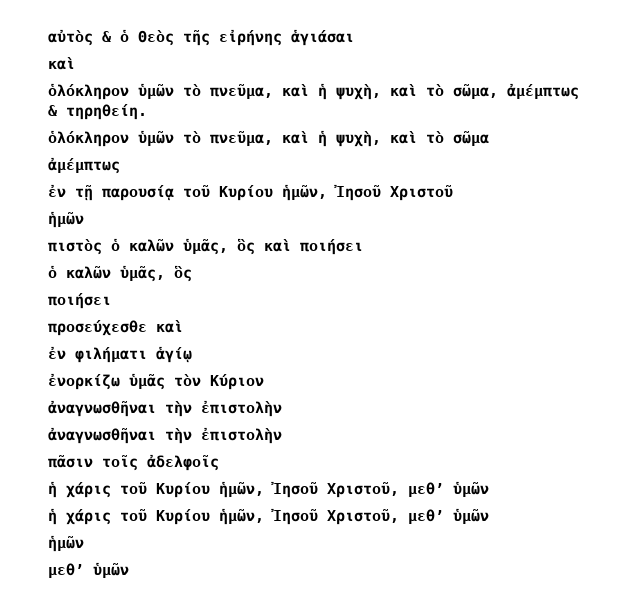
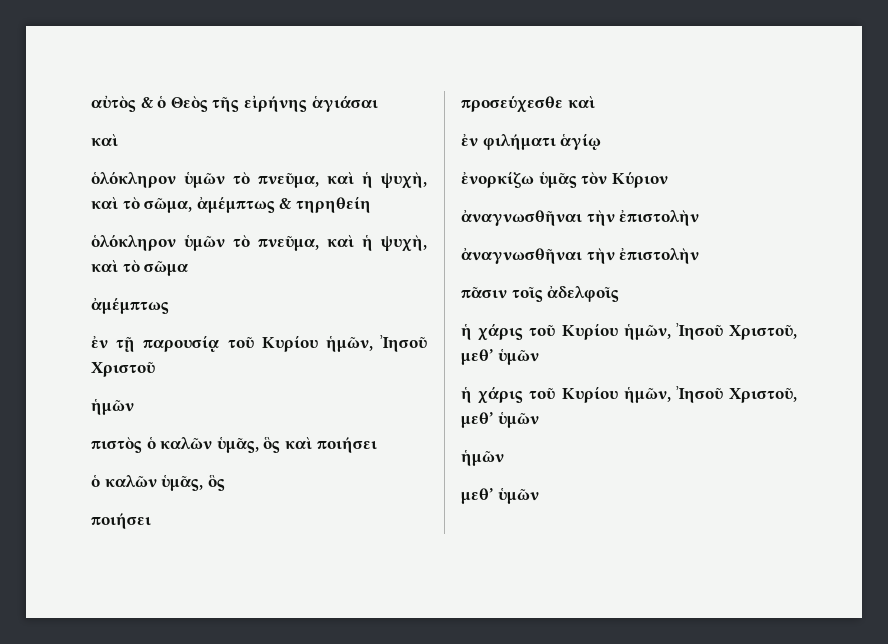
- ὁλόκληρον ὑμῶν τὸ πνεῦμα, καὶ ἡ ψυχὴ, καὶ τὸ σῶμα, ἀμέμπτως & τηρηθείη.
+ ὁλόκληρον ὑμῶν τὸ πνεῦμα, καὶ ἡ ψυχὴ, καὶ τὸ σῶμα, ἀμέμπτως & τηρηθείη

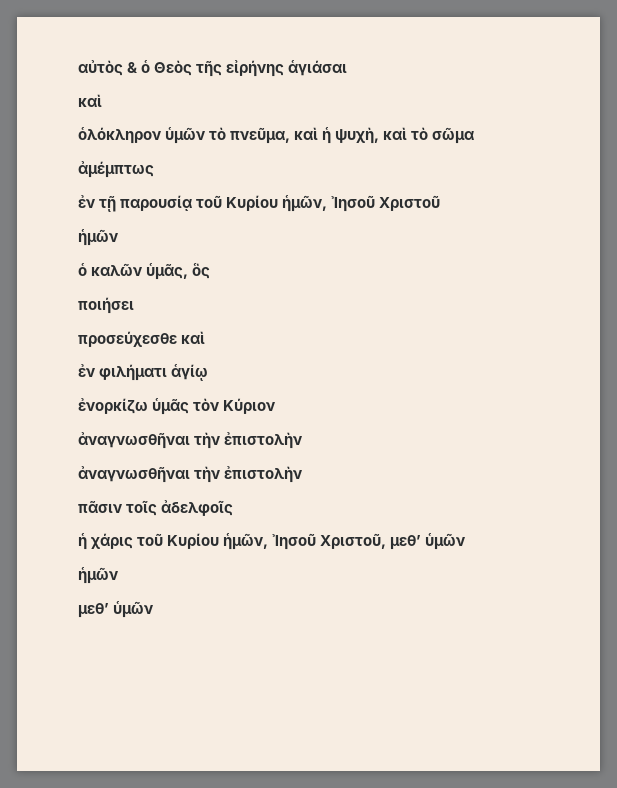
- ὁλόκληρον ὑμῶν τὸ πνεῦμα, καὶ ἡ ψυχὴ, καὶ τὸ σῶμα, ἀμέμπτως & τηρηθείη
- πιστὸς ὁ καλῶν ὑμᾶς, ὃς καὶ ποιήσει
  πᾶσιν τοῖς ἀδελφοῖς
- ἡ χάρις τοῦ Κυρίου ἡμῶν, Ἰησοῦ Χριστοῦ, μεθ’ ὑμῶν

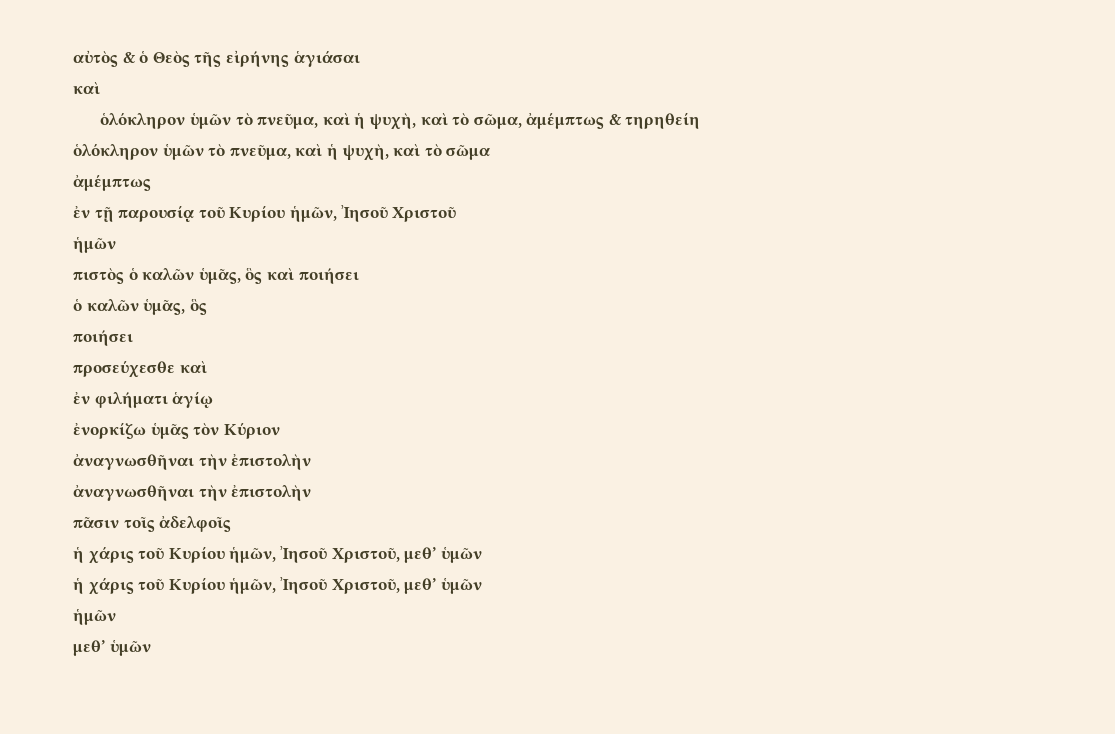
+ ὁλόκληρον ὑμῶν τὸ πνεῦμα, καὶ ἡ ψυχὴ, καὶ τὸ σῶμα, ἀμέμπτως & τηρηθείη
+ πιστὸς ὁ καλῶν ὑμᾶς, ὃς καὶ ποιήσει
  πᾶσιν τοῖς ἀδελφοῖς
+ ἡ χάρις τοῦ Κυρίου ἡμῶν, Ἰησοῦ Χριστοῦ, μεθ’ ὑμῶν

